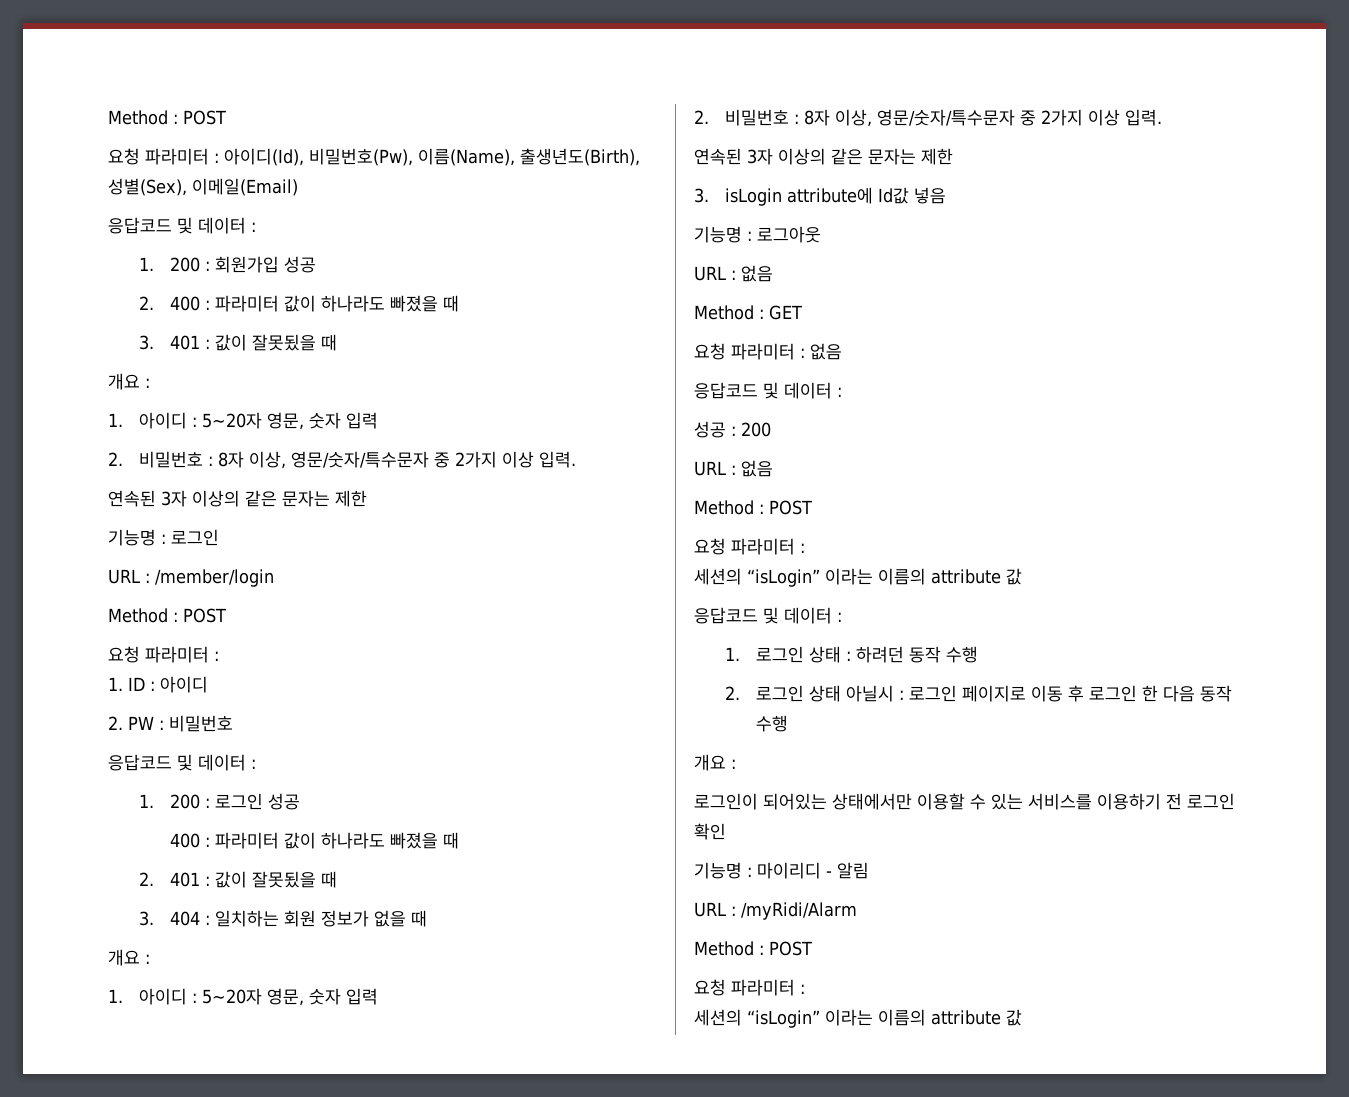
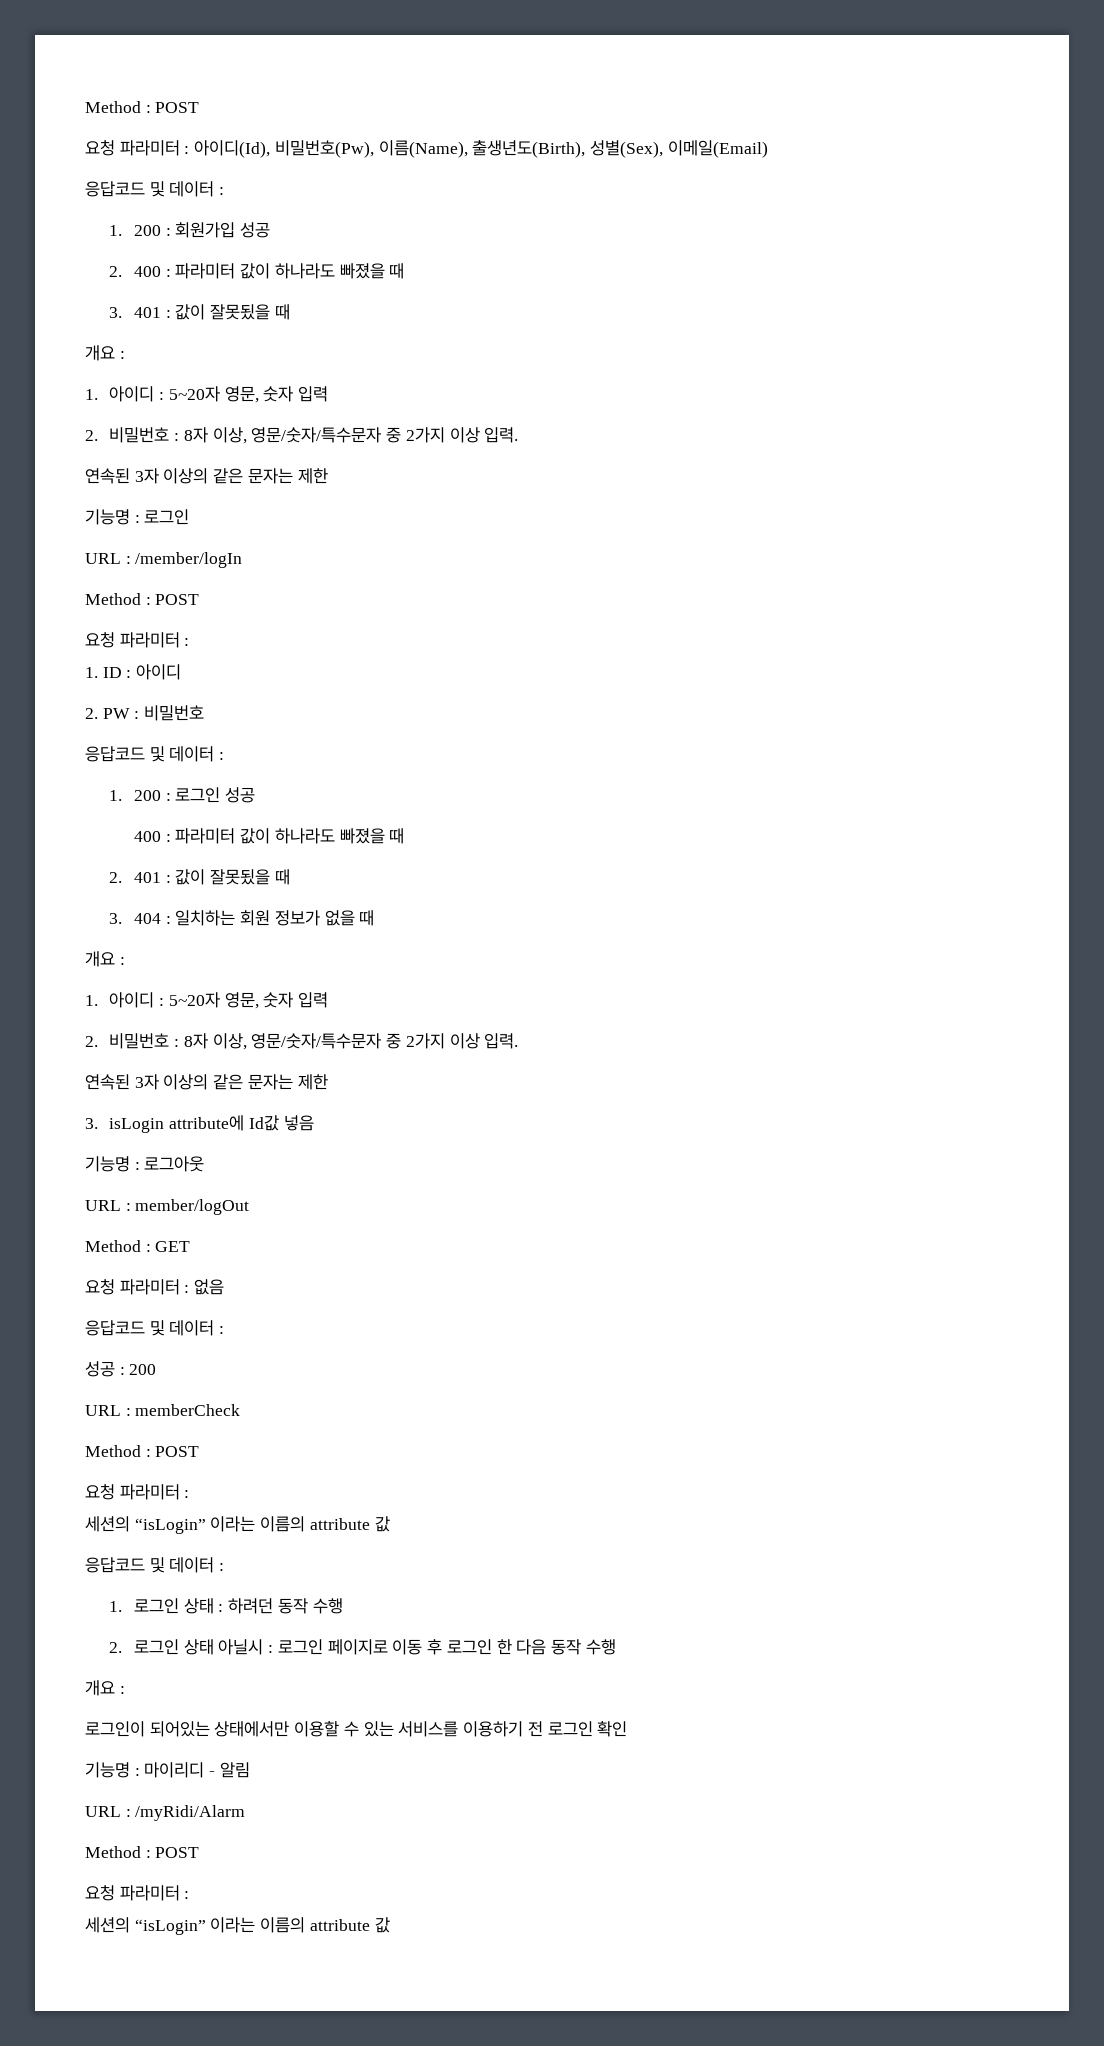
- URL : /member/login
+ URL : /member/logIn
  기능명 : 로그아웃
- URL : 없음
+ URL : member/logOut
  성공 : 200
- URL : 없음
+ URL : memberCheck

